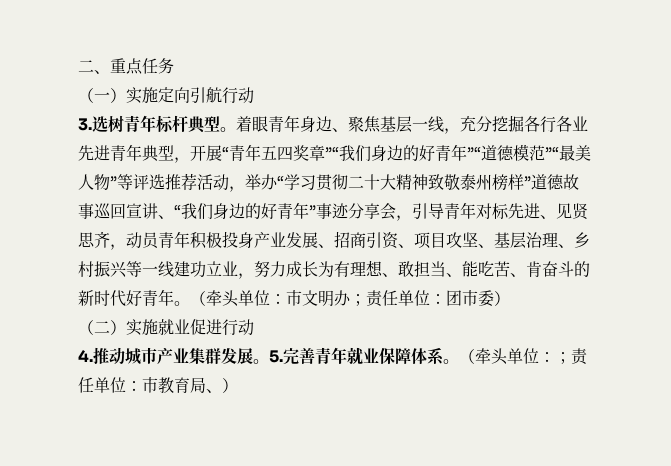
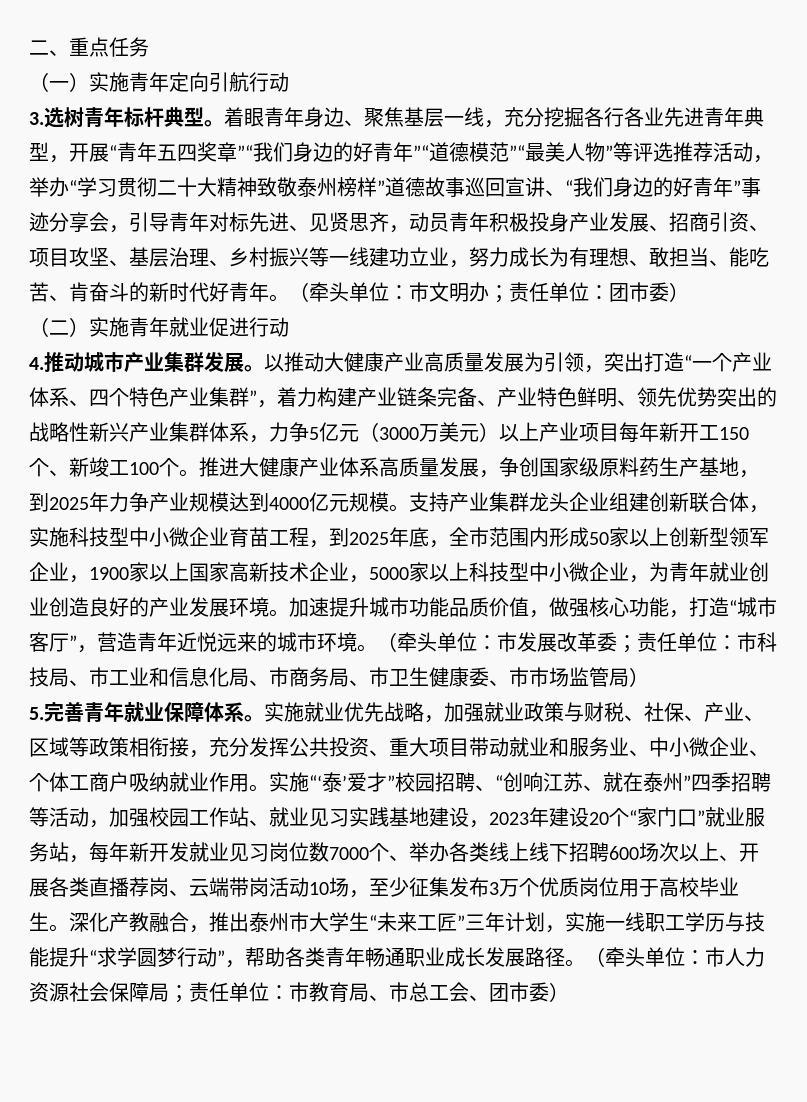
- （一）实施定向引航行动
+ （一）实施青年定向引航行动
- （二）实施就业促进行动
+ （二）实施青年就业促进行动
- 4.推动城市产业集群发展。5.完善青年就业保障体系。
+ 4.推动城市产业集群发展。以推动大健康产业高质量发展为引领，突出打造“一个产业体系、四个特色产业集群”，着力构建产业链条完备、产业特色鲜明、领先优势突出的战略性新兴产业集群体系，力争5亿元（3000万美元）以上产业项目每年新开工150个、新竣工100个。推进大健康产业体系高质量发展，争创国家级原料药生产基地，到2025年力争产业规模达到4000亿元规模。支持产业集群龙头企业组建创新联合体，实施科技型中小微企业育苗工程，到2025年底，全市范围内形成50家以上创新型领军企业，1900家以上国家高新技术企业，5000家以上科技型中小微企业，为青年就业创业创造良好的产业发展环境。加速提升城市功能品质价值，做强核心功能，打造“城市客厅”，营造青年近悦远来的城市环境。（牵头单位：市发展改革委；责任单位：市科技局、市工业和信息化局、市商务局、市卫生健康委、市市场监管局）
+ 5.完善青年就业保障体系。
- （牵头单位：；责任单位：市教育局、）
+ 实施就业优先战略，加强就业政策与财税、社保、产业、区域等政策相衔接，充分发挥公共投资、重大项目带动就业和服务业、中小微企业、个体工商户吸纳就业作用。实施“‘泰’爱才”校园招聘、“创响江苏、就在泰州”四季招聘等活动，加强校园工作站、就业见习实践基地建设，2023年建设20个“家门口”就业服务站，每年新开发就业见习岗位数7000个、举办各类线上线下招聘600场次以上、开展各类直播荐岗、云端带岗活动10场，至少征集发布3万个优质岗位用于高校毕业生。深化产教融合，推出泰州市大学生“未来工匠”三年计划，实施一线职工学历与技能提升“求学圆梦行动”，帮助各类青年畅通职业成长发展路径。（牵头单位：市人力资源社会保障局；责任单位：市教育局、市总工会、团市委）

